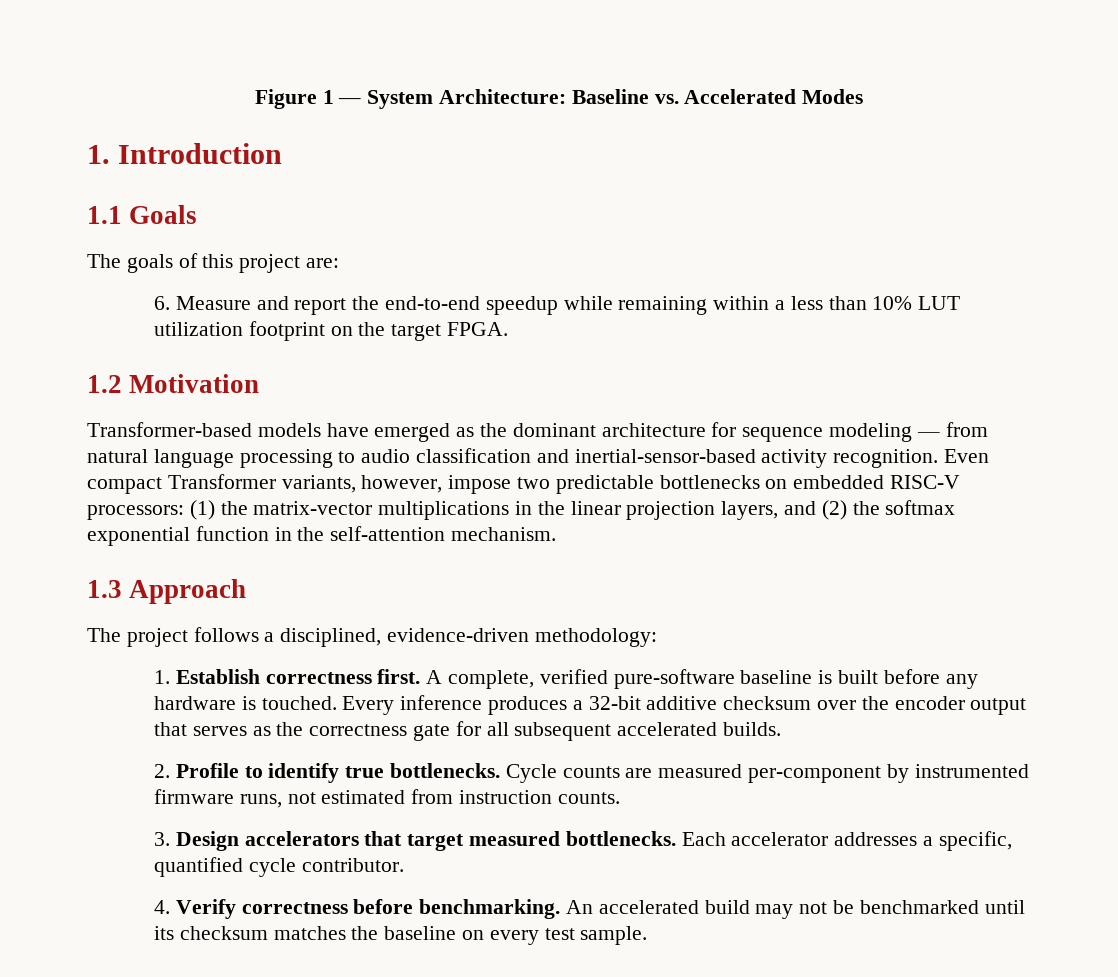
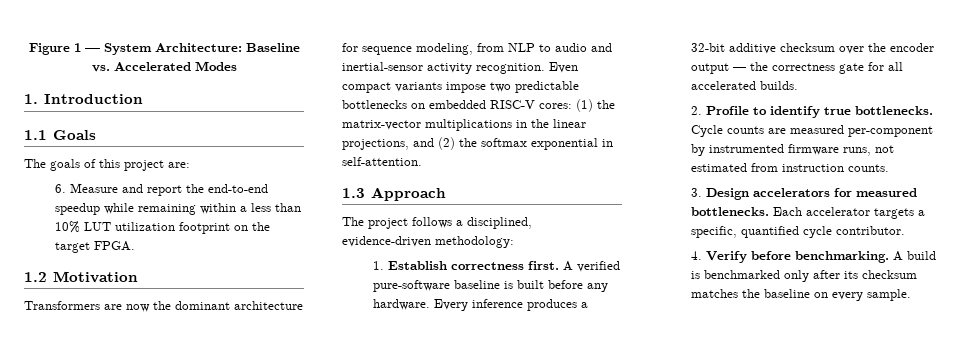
- Transformer-based models have emerged as the dominant architecture for sequence modeling — from natural language processing to audio classification and inertial-sensor-based activity recognition.
+ Transformers are now the dominant architecture for sequence modeling, from NLP to audio and inertial-sensor activity recognition.
- Even compact Transformer variants, however, impose two predictable bottlenecks on embedded RISC-V processors: (1) the matrix-vector multiplications in the linear projection layers, and (2) the softmax exponential function in the self-attention mechanism.
+ Even compact variants impose two predictable bottlenecks on embedded RISC-V cores: (1) the matrix-vector multiplications in the linear projections, and (2) the softmax exponential in self-attention.
- A complete, verified pure-software baseline is built before any hardware is touched.
+ A verified pure-software baseline is built before any hardware.
- Every inference produces a 32-bit additive checksum over the encoder output that serves as the correctness gate for all subsequent accelerated builds.
+ Every inference produces a 32-bit additive checksum over the encoder output — the correctness gate for all accelerated builds.
- 3. Design accelerators that target measured bottlenecks.
+ 3. Design accelerators for measured bottlenecks.
- Each accelerator addresses a specific, quantified cycle contributor.
+ Each accelerator targets a specific, quantified cycle contributor.
- 4. Verify correctness before benchmarking.
+ 4. Verify before benchmarking.
- An accelerated build may not be benchmarked until its checksum matches the baseline on every test sample.
+ A build is benchmarked only after its checksum matches the baseline on every sample.

